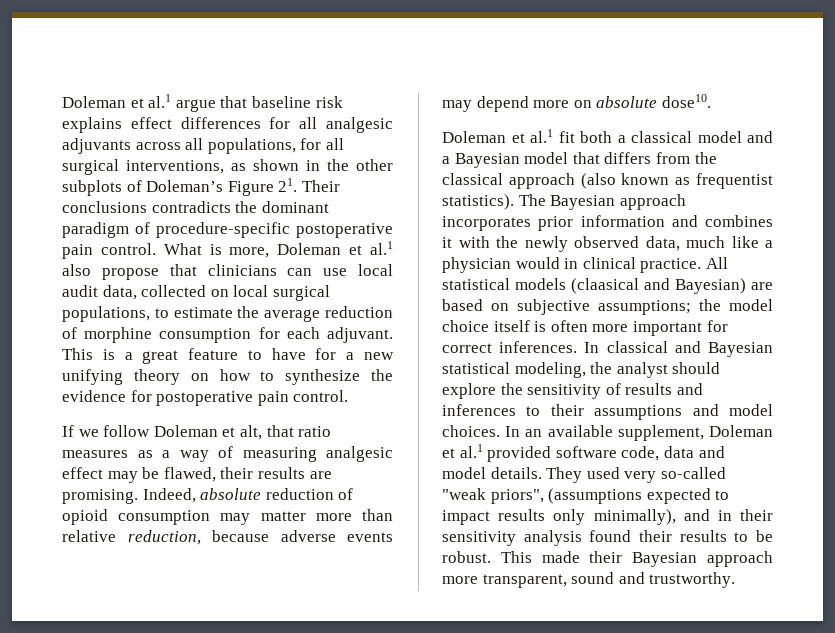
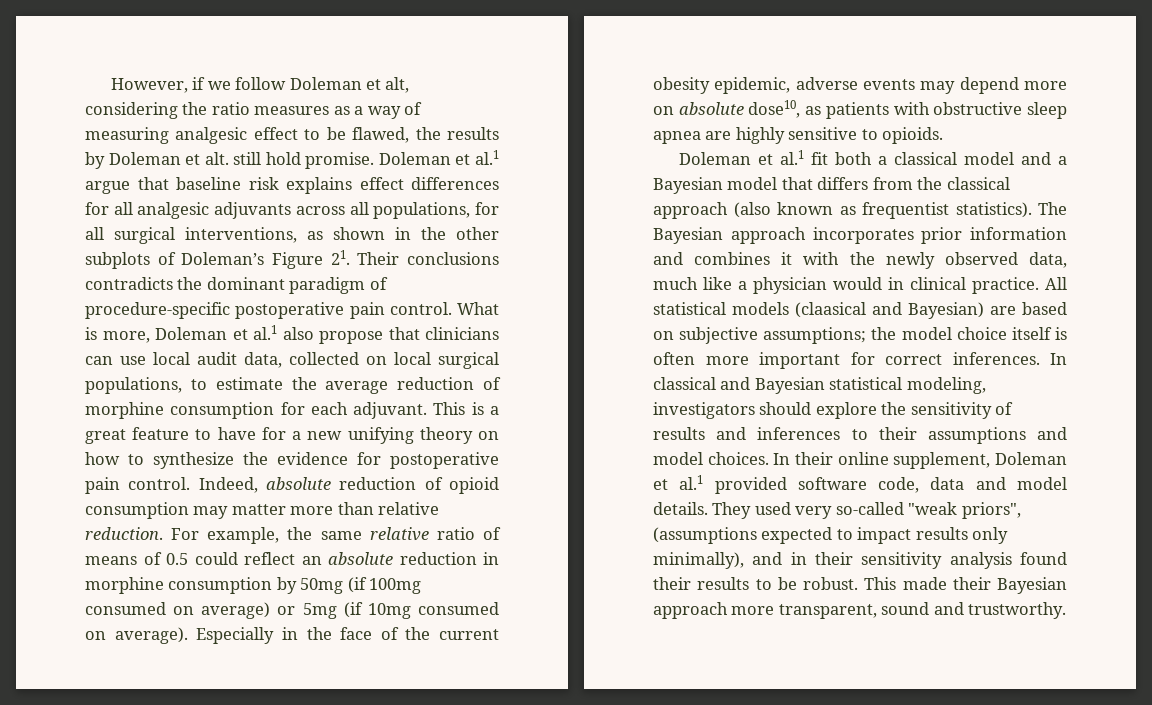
+ However, if we follow Doleman et alt, considering the ratio measures as a way of measuring analgesic effect to be flawed, the results by Doleman et alt. still hold promise.
- This is a great feature to have for a new unifying theory on how to synthesize the evidence for postoperative pain control.
- If we follow Doleman et alt, that ratio measures as a way of measuring analgesic effect may be flawed, their results are promising. Indeed, absolute reduction of opioid consumption may matter more than relative reduction, because adverse events may depend more on absolute dose10.
+ This is a great feature to have for a new unifying theory on how to synthesize the evidence for postoperative pain control. Indeed, absolute reduction of opioid consumption may matter more than relative reduction. For example, the same relative ratio of means of 0.5 could reflect an absolute reduction in morphine consumption by 50mg (if 100mg consumed on average) or 5mg (if 10mg consumed on average). Especially in the face of the current obesity epidemic, adverse events may depend more on absolute dose10, as patients with obstructive sleep apnea are highly sensitive to opioids.
- In classical and Bayesian statistical modeling, the analyst should explore the sensitivity of results and inferences to their assumptions and model choices.
+ In classical and Bayesian statistical modeling, investigators should explore the sensitivity of results and inferences to their assumptions and model choices.
- In an available supplement, Doleman et al.1 provided software code, data and model details.
+ In their online supplement, Doleman et al.1 provided software code, data and model details.

